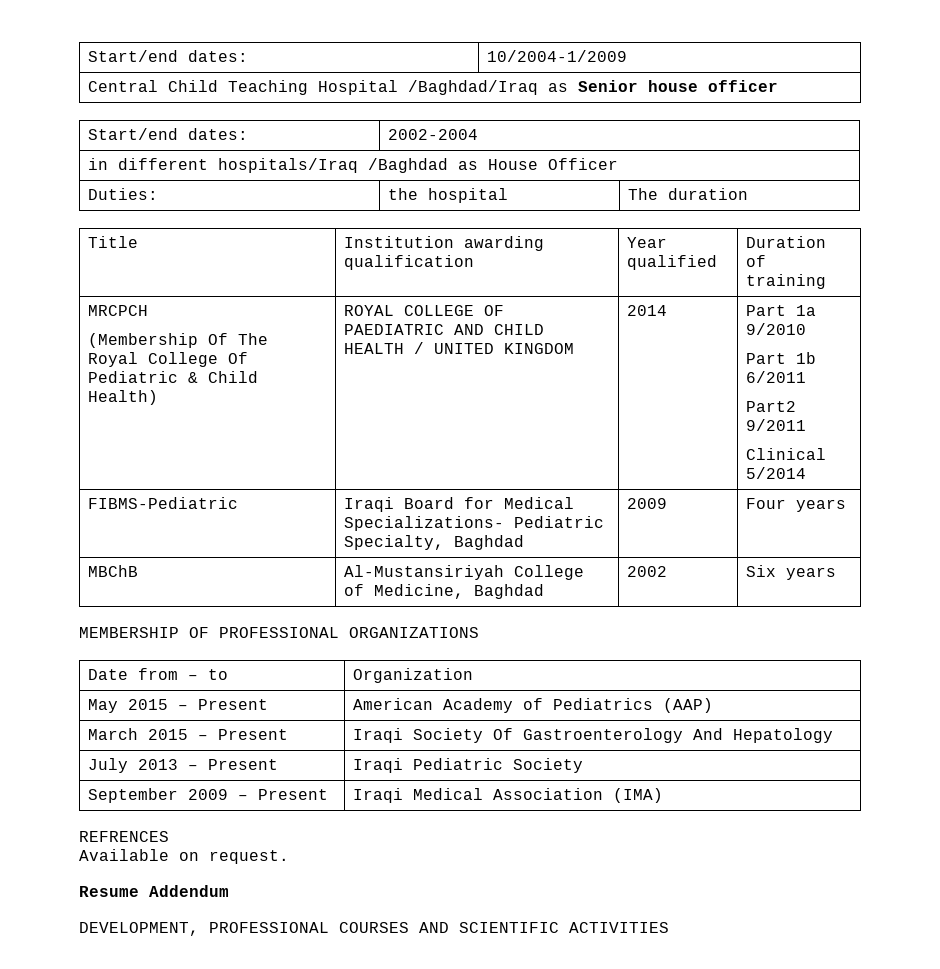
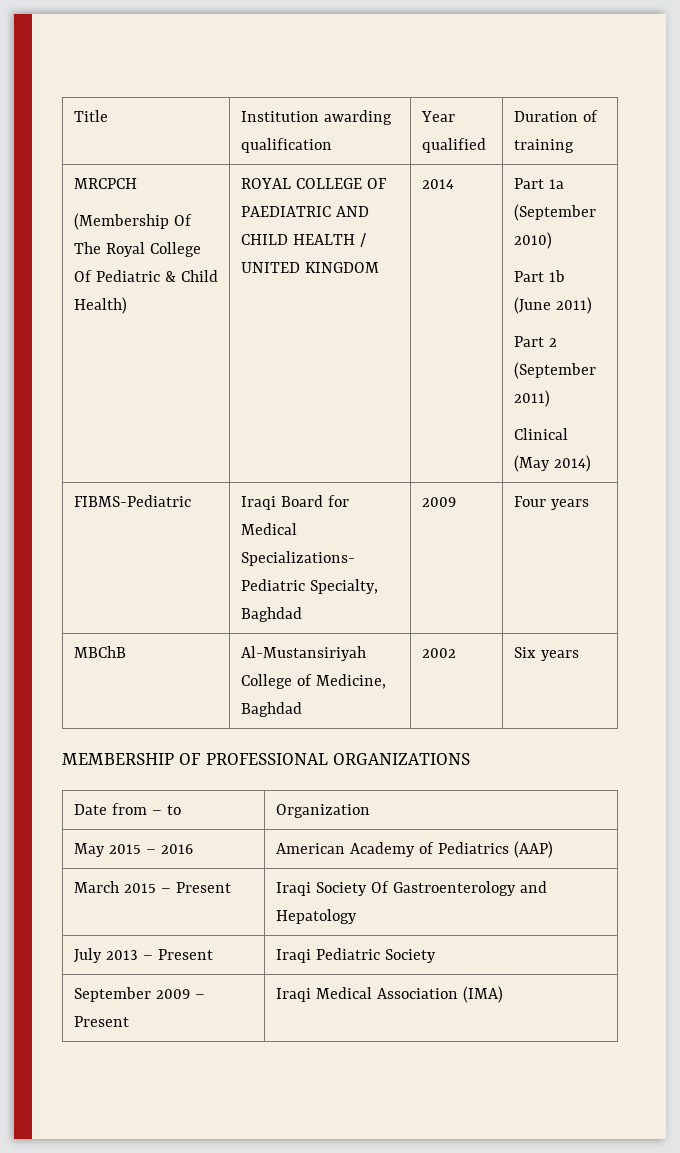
- Start/end dates: | 10/2004-1/2009
- Central Child Teaching Hospital /Baghdad/Iraq as Senior house officer
- Start/end dates: | 2002-2004
- in different hospitals/Iraq /Baghdad as House Officer
- Duties: | the hospital | The duration
  MRCPCH
- (Membership Of The Royal College Of Pediatric & Child Health) | ROYAL COLLEGE OF PAEDIATRIC AND CHILD HEALTH / UNITED KINGDOM | 2014 | Part 1a 9/2010
- Part 1b 6/2011
- Part2 9/2011
- Clinical 5/2014
+ (Membership Of The Royal College Of Pediatric & Child Health) | ROYAL COLLEGE OF PAEDIATRIC AND CHILD HEALTH / UNITED KINGDOM | 2014 | Part 1a (September 2010)
+ Part 1b (June 2011)
+ Part 2 (September 2011)
+ Clinical (May 2014)
- May 2015 – Present | American Academy of Pediatrics (AAP)
+ May 2015 – 2016 | American Academy of Pediatrics (AAP)
- March 2015 – Present | Iraqi Society Of Gastroenterology And Hepatology
+ March 2015 – Present | Iraqi Society Of Gastroenterology and Hepatology
- REFRENCES
- Available on request.
- Resume Addendum
- DEVELOPMENT, PROFESSIONAL COURSES AND SCIENTIFIC ACTIVITIES

